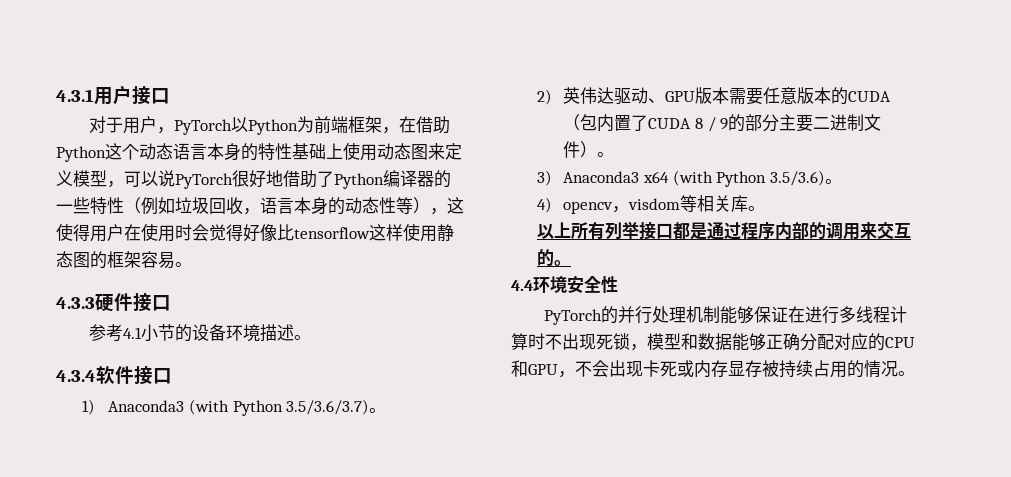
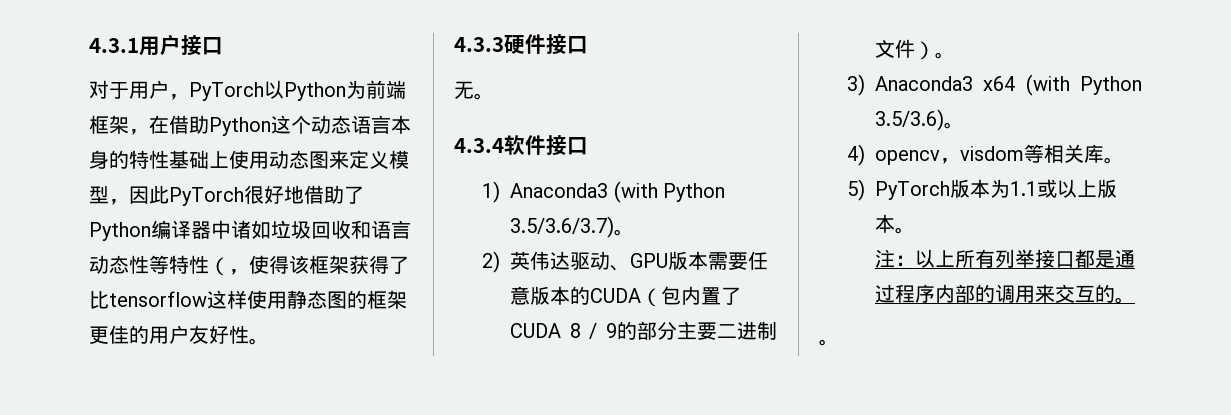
- 对于用户，PyTorch以Python为前端框架，在借助Python这个动态语言本身的特性基础上使用动态图来定义模型，可以说PyTorch很好地借助了Python编译器的一些特性（例如垃圾回收，语言本身的动态性等），这使得用户在使用时会觉得好像比tensorflow这样使用静态图的框架容易。
+ 对于用户，PyTorch以Python为前端框架，在借助Python这个动态语言本身的特性基础上使用动态图来定义模型，因此PyTorch很好地借助了Python编译器中诸如垃圾回收和语言动态性等特性（，使得该框架获得了比tensorflow这样使用静态图的框架更佳的用户友好性。
- 参考4.1小节的设备环境描述。
+ 无。
- 以上所有列举接口都是通过程序内部的调用来交互的。
- 4.4环境安全性
- PyTorch的并行处理机制能够保证在进行多线程计算时不出现死锁，模型和数据能够正确分配对应的CPU和GPU，不会出现卡死或内存显存被持续占用的情况。
+ 5) PyTorch版本为1.1或以上版本。
+ 注：以上所有列举接口都是通过程序内部的调用来交互的。
+ 。

